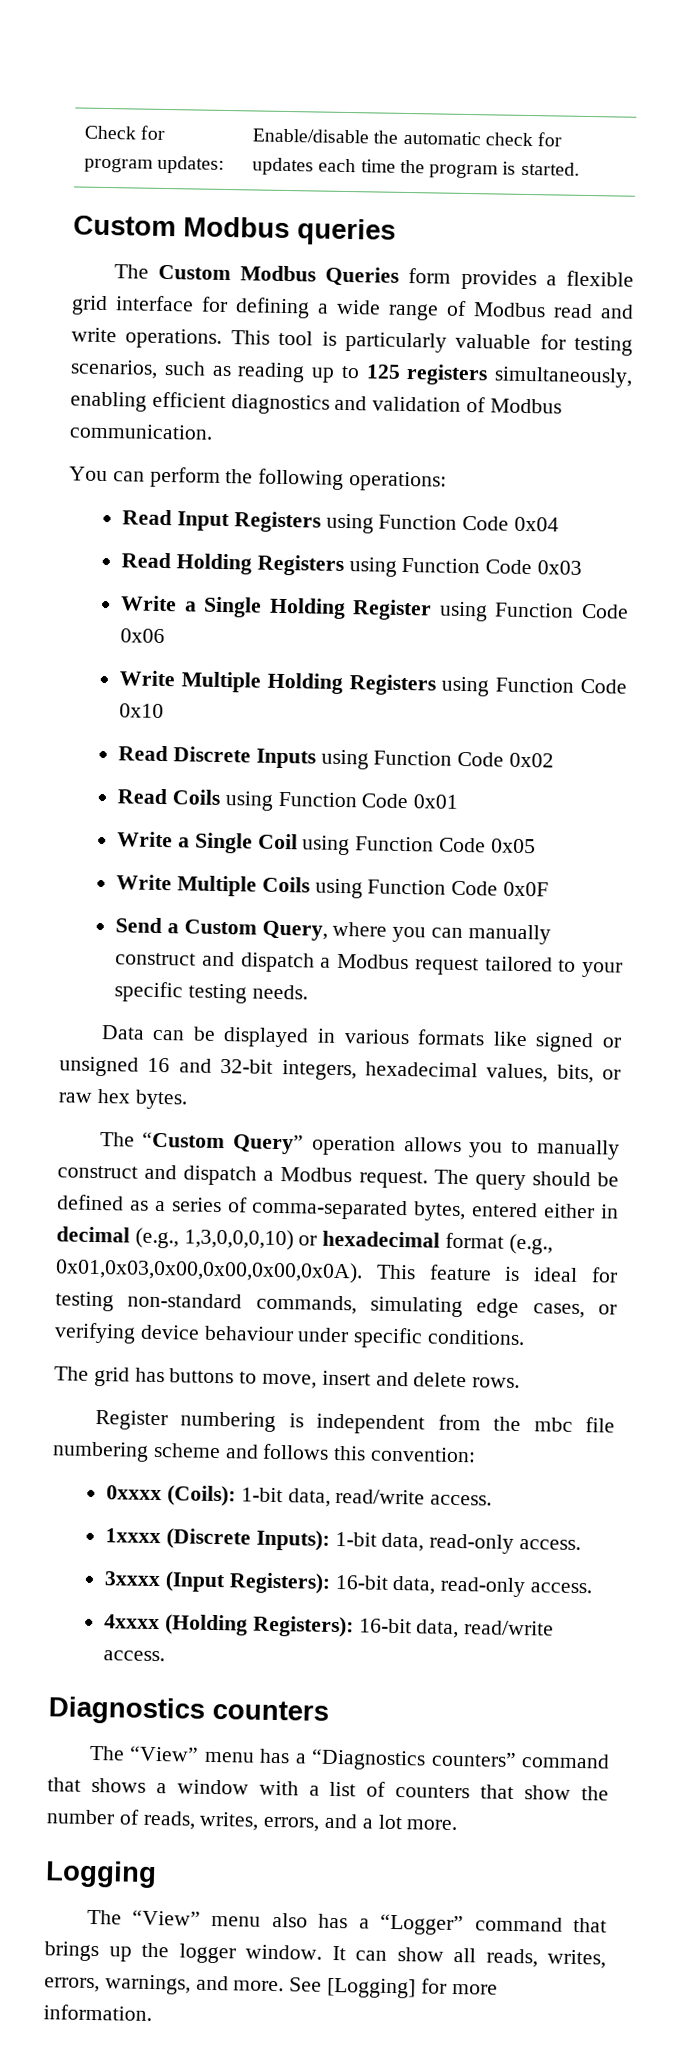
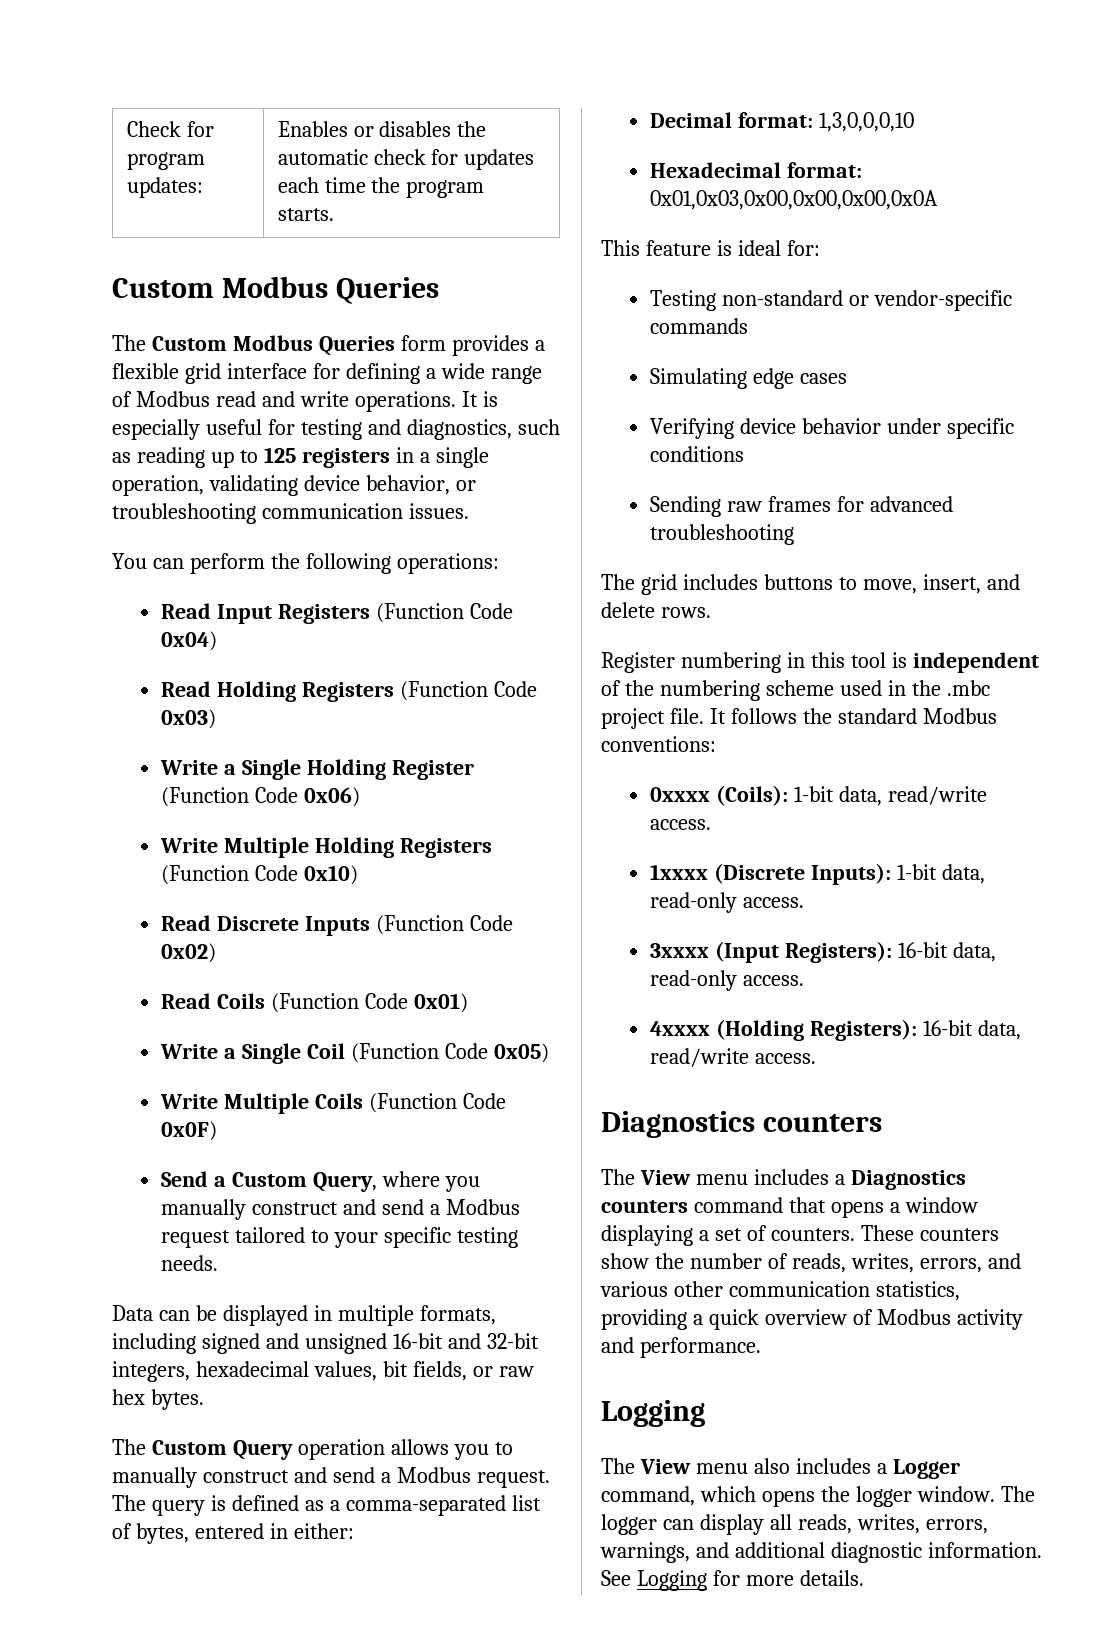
- Check for program updates: | Enable/disable the automatic check for updates each time the program is started.
- Custom Modbus queries
+ Check for program updates: | Enables or disables the automatic check for updates each time the program starts.
+ Custom Modbus Queries
- This tool is particularly valuable for testing scenarios, such as reading up to 125 registers simultaneously, enabling efficient diagnostics and validation of Modbus communication.
+ It is especially useful for testing and diagnostics, such as reading up to 125 registers in a single operation, validating device behavior, or troubleshooting communication issues.
- Read Input Registers using Function Code 0x04
+ Read Input Registers (Function Code 0x04)
- Read Holding Registers using Function Code 0x03
+ Read Holding Registers (Function Code 0x03)
- Write a Single Holding Register using Function Code 0x06
+ Write a Single Holding Register (Function Code 0x06)
- Write Multiple Holding Registers using Function Code 0x10
+ Write Multiple Holding Registers (Function Code 0x10)
- Read Discrete Inputs using Function Code 0x02
- Read Coils using Function Code 0x01
+ Read Discrete Inputs (Function Code 0x02)
+ Read Coils (Function Code 0x01)
- Write a Single Coil using Function Code 0x05
+ Write a Single Coil (Function Code 0x05)
- Write Multiple Coils using Function Code 0x0F
+ Write Multiple Coils (Function Code 0x0F)
- Send a Custom Query, where you can manually construct and dispatch a Modbus request tailored to your specific testing needs.
+ Send a Custom Query, where you manually construct and send a Modbus request tailored to your specific testing needs.
- Data can be displayed in various formats like signed or unsigned 16 and 32-bit integers, hexadecimal values, bits, or raw hex bytes.
+ Data can be displayed in multiple formats, including signed and unsigned 16-bit and 32-bit integers, hexadecimal values, bit fields, or raw hex bytes.
- The “Custom Query” operation allows you to manually construct and dispatch a Modbus request.
+ The Custom Query operation allows you to manually construct and send a Modbus request.
- The query should be defined as a series of comma-separated bytes, entered either in decimal (e.g., 1,3,0,0,0,10) or hexadecimal format (e.g., 0x01,0x03,0x00,0x00,0x00,0x0A). This feature is ideal for testing non-standard commands, simulating edge cases, or verifying device behaviour under specific conditions.
+ The query is defined as a comma-separated list of bytes, entered in either:
+ Decimal format: 1,3,0,0,0,10
+ Hexadecimal format: 0x01,0x03,0x00,0x00,0x00,0x0A
+ This feature is ideal for:
+ Testing non-standard or vendor-specific commands
+ Simulating edge cases
+ Verifying device behavior under specific conditions
+ Sending raw frames for advanced troubleshooting
- The grid has buttons to move, insert and delete rows.
+ The grid includes buttons to move, insert, and delete rows.
- Register numbering is independent from the mbc file numbering scheme and follows this convention:
+ Register numbering in this tool is independent of the numbering scheme used in the .mbc project file. It follows the standard Modbus conventions:
- The “View” menu has a “Diagnostics counters” command that shows a window with a list of counters that show the number of reads, writes, errors, and a lot more.
+ The View menu includes a Diagnostics counters command that opens a window displaying a set of counters. These counters show the number of reads, writes, errors, and various other communication statistics, providing a quick overview of Modbus activity and performance.
- The “View” menu also has a “Logger” command that brings up the logger window. It can show all reads, writes, errors, warnings, and more. See [Logging] for more information.
+ The View menu also includes a Logger command, which opens the logger window. The logger can display all reads, writes, errors, warnings, and additional diagnostic information. See Logging for more details.

